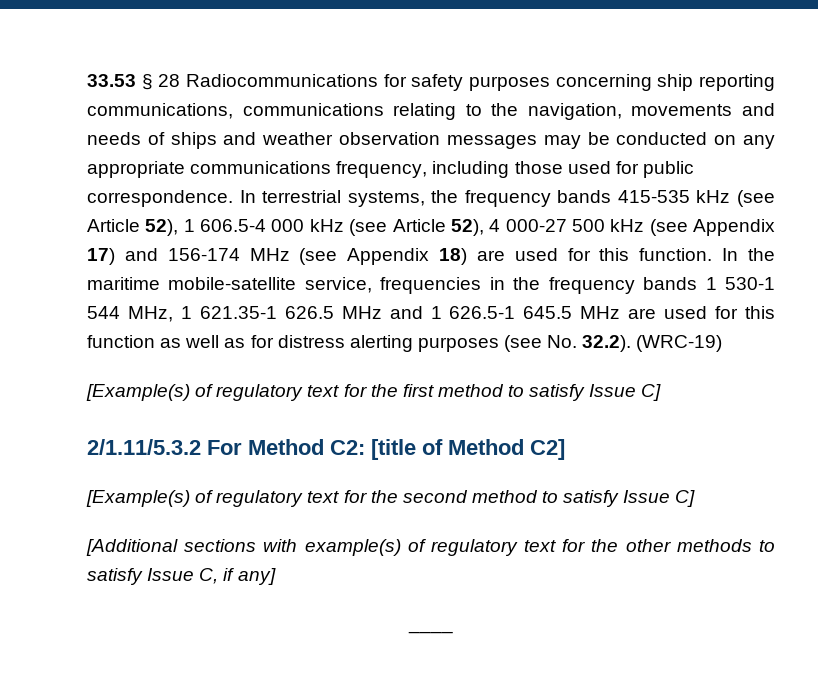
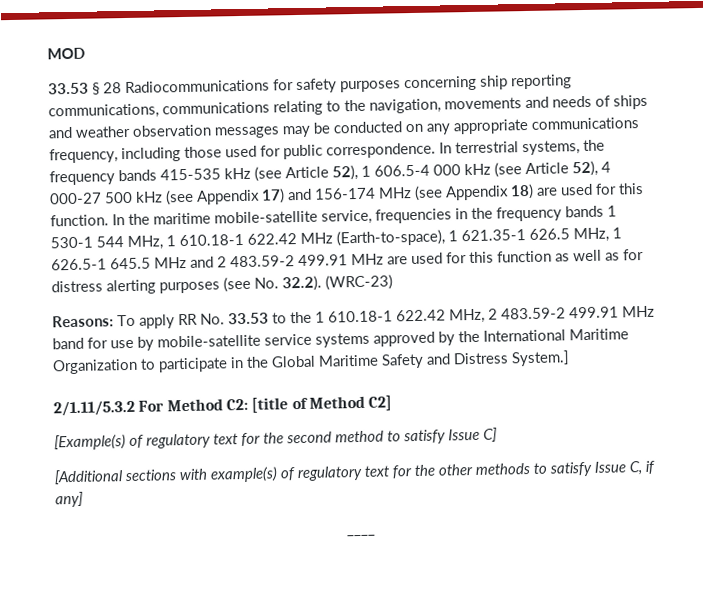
+ MOD
- In the maritime mobile-satellite service, frequencies in the frequency bands 1 530-1 544 MHz, 1 621.35-1 626.5 MHz and 1 626.5-1 645.5 MHz are used for this function as well as for distress alerting purposes (see No. 32.2). (WRC-19)
- [Example(s) of regulatory text for the first method to satisfy Issue C]
+ In the maritime mobile-satellite service, frequencies in the frequency bands 1 530-1 544 MHz, 1 610.18-1 622.42 MHz (Earth-to-space), 1 621.35-1 626.5 MHz, 1 626.5-1 645.5 MHz and 2 483.59-2 499.91 MHz are used for this function as well as for distress alerting purposes (see No. 32.2). (WRC-23)
+ Reasons: To apply RR No. 33.53 to the 1 610.18-1 622.42 MHz, 2 483.59-2 499.91 MHz band for use by mobile-satellite service systems approved by the International Maritime Organization to participate in the Global Maritime Safety and Distress System.]

